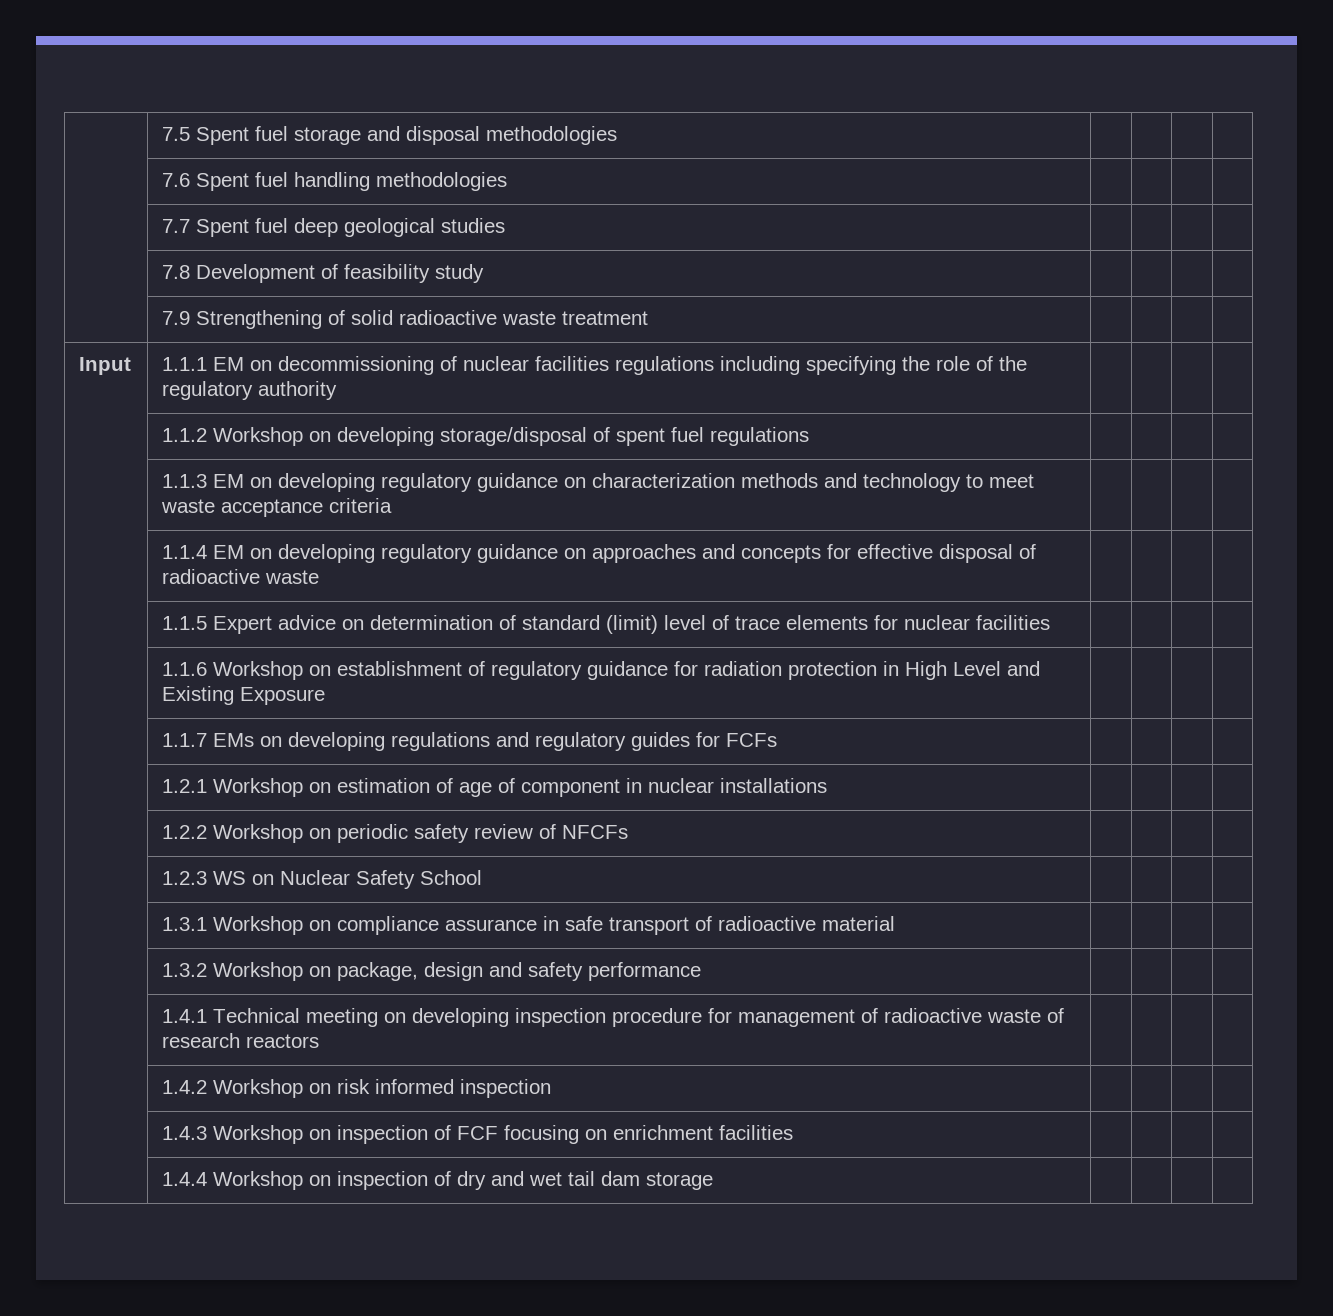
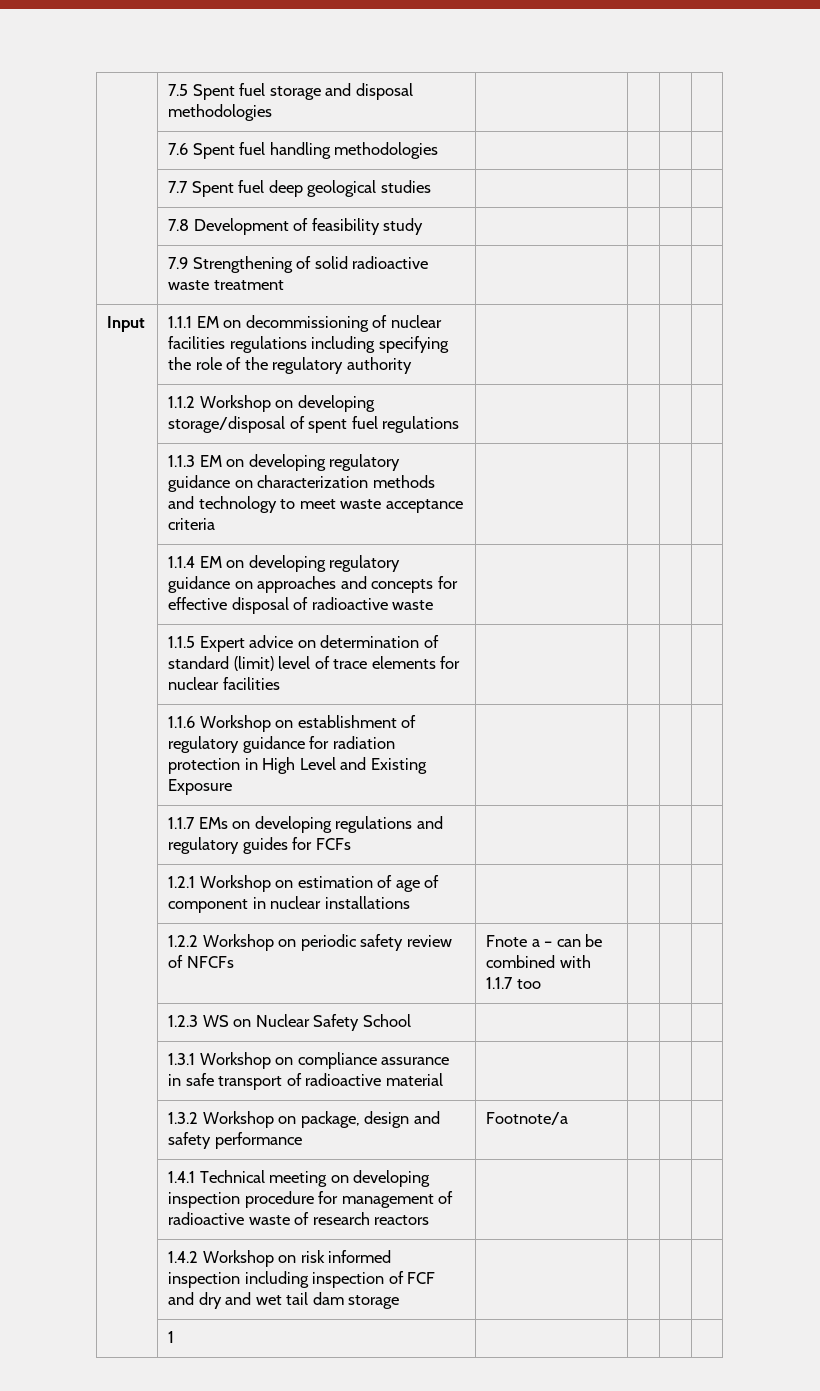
- | 1.2.2 Workshop on periodic safety review of NFCFs | | | |
+ | 1.2.2 Workshop on periodic safety review of NFCFs | Fnote a – can be combined with 1.1.7 too | | |
- | 1.3.2 Workshop on package, design and safety performance | | | |
+ | 1.3.2 Workshop on package, design and safety performance | Footnote/a | | |
- | 1.4.2 Workshop on risk informed inspection | | | |
- | 1.4.3 Workshop on inspection of FCF focusing on enrichment facilities | | | |
- | 1.4.4 Workshop on inspection of dry and wet tail dam storage | | | |
+ | 1.4.2 Workshop on risk informed inspection including inspection of FCF and dry and wet tail dam storage | | | |
+ | 1 | | | |

